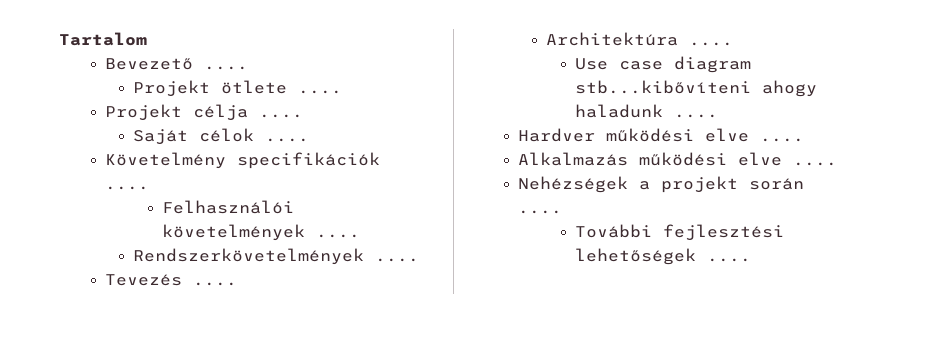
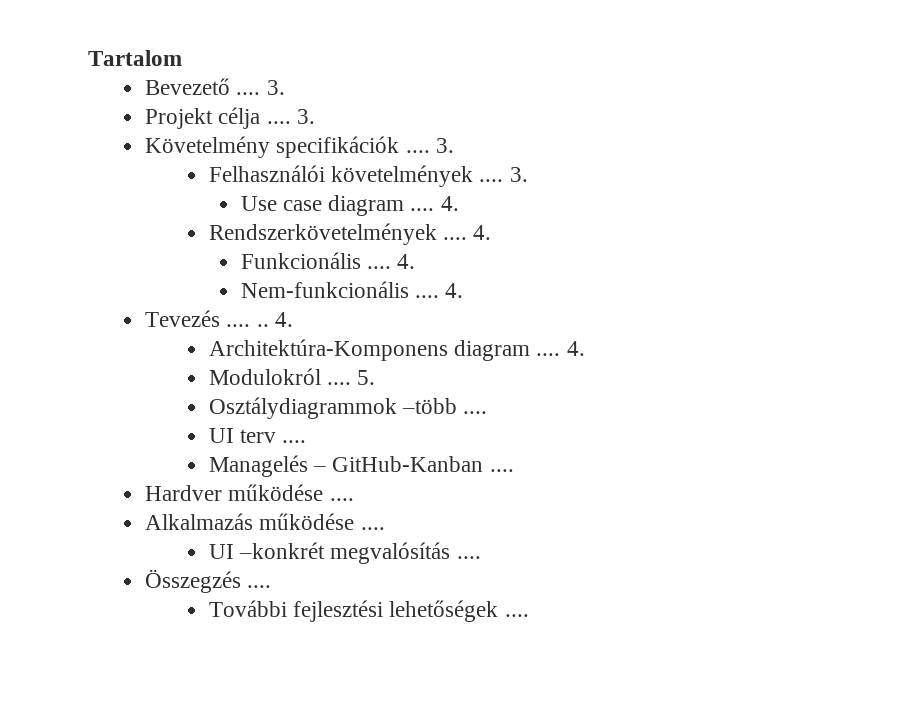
- Bevezető ....
- Projekt ötlete ....
+ Bevezető .... 3.
- Projekt célja ....
- Saját célok ....
+ Projekt célja .... 3.
- Követelmény specifikációk ....
+ Követelmény specifikációk .... 3.
- Felhasználói követelmények ....
- Rendszerkövetelmények ....
- Tevezés ....
- Architektúra ....
- Use case diagram stb...kibővíteni ahogy haladunk ....
+ Felhasználói követelmények .... 3.
+ Use case diagram .... 4.
+ Rendszerkövetelmények .... 4.
+ Funkcionális .... 4.
+ Nem-funkcionális .... 4.
+ Tevezés .... .. 4.
+ Architektúra-Komponens diagram .... 4.
+ Modulokról .... 5.
+ Osztálydiagrammok –több ....
+ UI terv ....
+ Managelés – GitHub-Kanban ....
- Hardver működési elve ....
+ Hardver működése ....
- Alkalmazás működési elve ....
- Nehézségek a projekt során ....
+ Alkalmazás működése ....
+ UI –konkrét megvalósítás ....
+ Összegzés ....

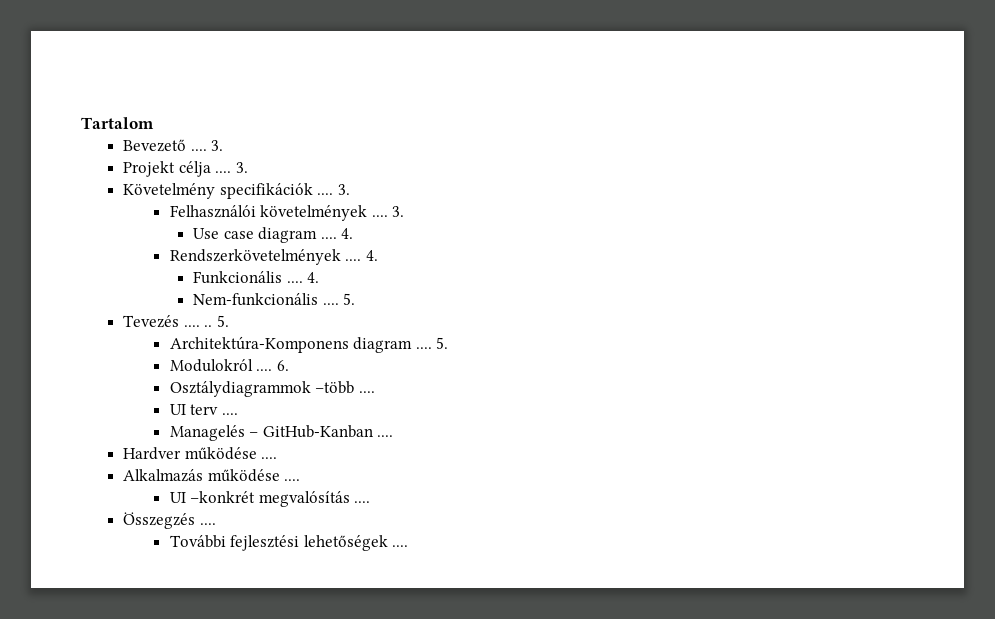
- Nem-funkcionális .... 4.
+ Nem-funkcionális .... 5.
- Tevezés .... .. 4.
+ Tevezés .... .. 5.
- Architektúra-Komponens diagram .... 4.
+ Architektúra-Komponens diagram .... 5.
- 5.
+ 6.

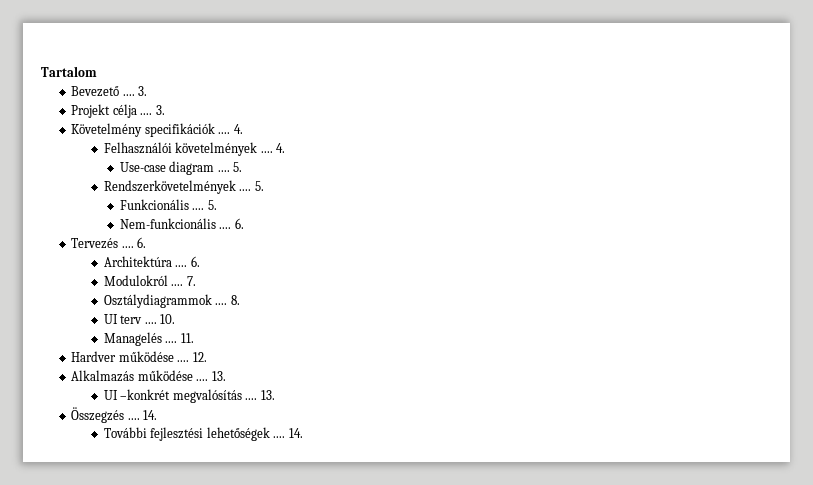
- Követelmény specifikációk .... 3.
+ Követelmény specifikációk .... 4.
- Felhasználói követelmények .... 3.
- Use case diagram .... 4.
- Rendszerkövetelmények .... 4.
- Funkcionális .... 4.
- Nem-funkcionális .... 5.
- Tevezés .... .. 5.
- Architektúra-Komponens diagram .... 5.
- Modulokról .... 6.
+ Felhasználói követelmények .... 4.
+ Use-case diagram .... 5.
+ Rendszerkövetelmények .... 5.
+ Funkcionális .... 5.
+ Nem-funkcionális .... 6.
+ Tervezés .... 6.
+ Architektúra .... 6.
+ Modulokról .... 7.
- Osztálydiagrammok –több ....
+ Osztálydiagrammok .... 8.
+ 10.
- Managelés – GitHub-Kanban ....
+ Managelés .... 11.
+ 12.
- Alkalmazás működése ....
+ Alkalmazás működése .... 13.
- UI –konkrét megvalósítás ....
+ UI –konkrét megvalósítás .... 13.
- Összegzés ....
+ Összegzés .... 14.
- További fejlesztési lehetőségek ....
+ További fejlesztési lehetőségek .... 14.

